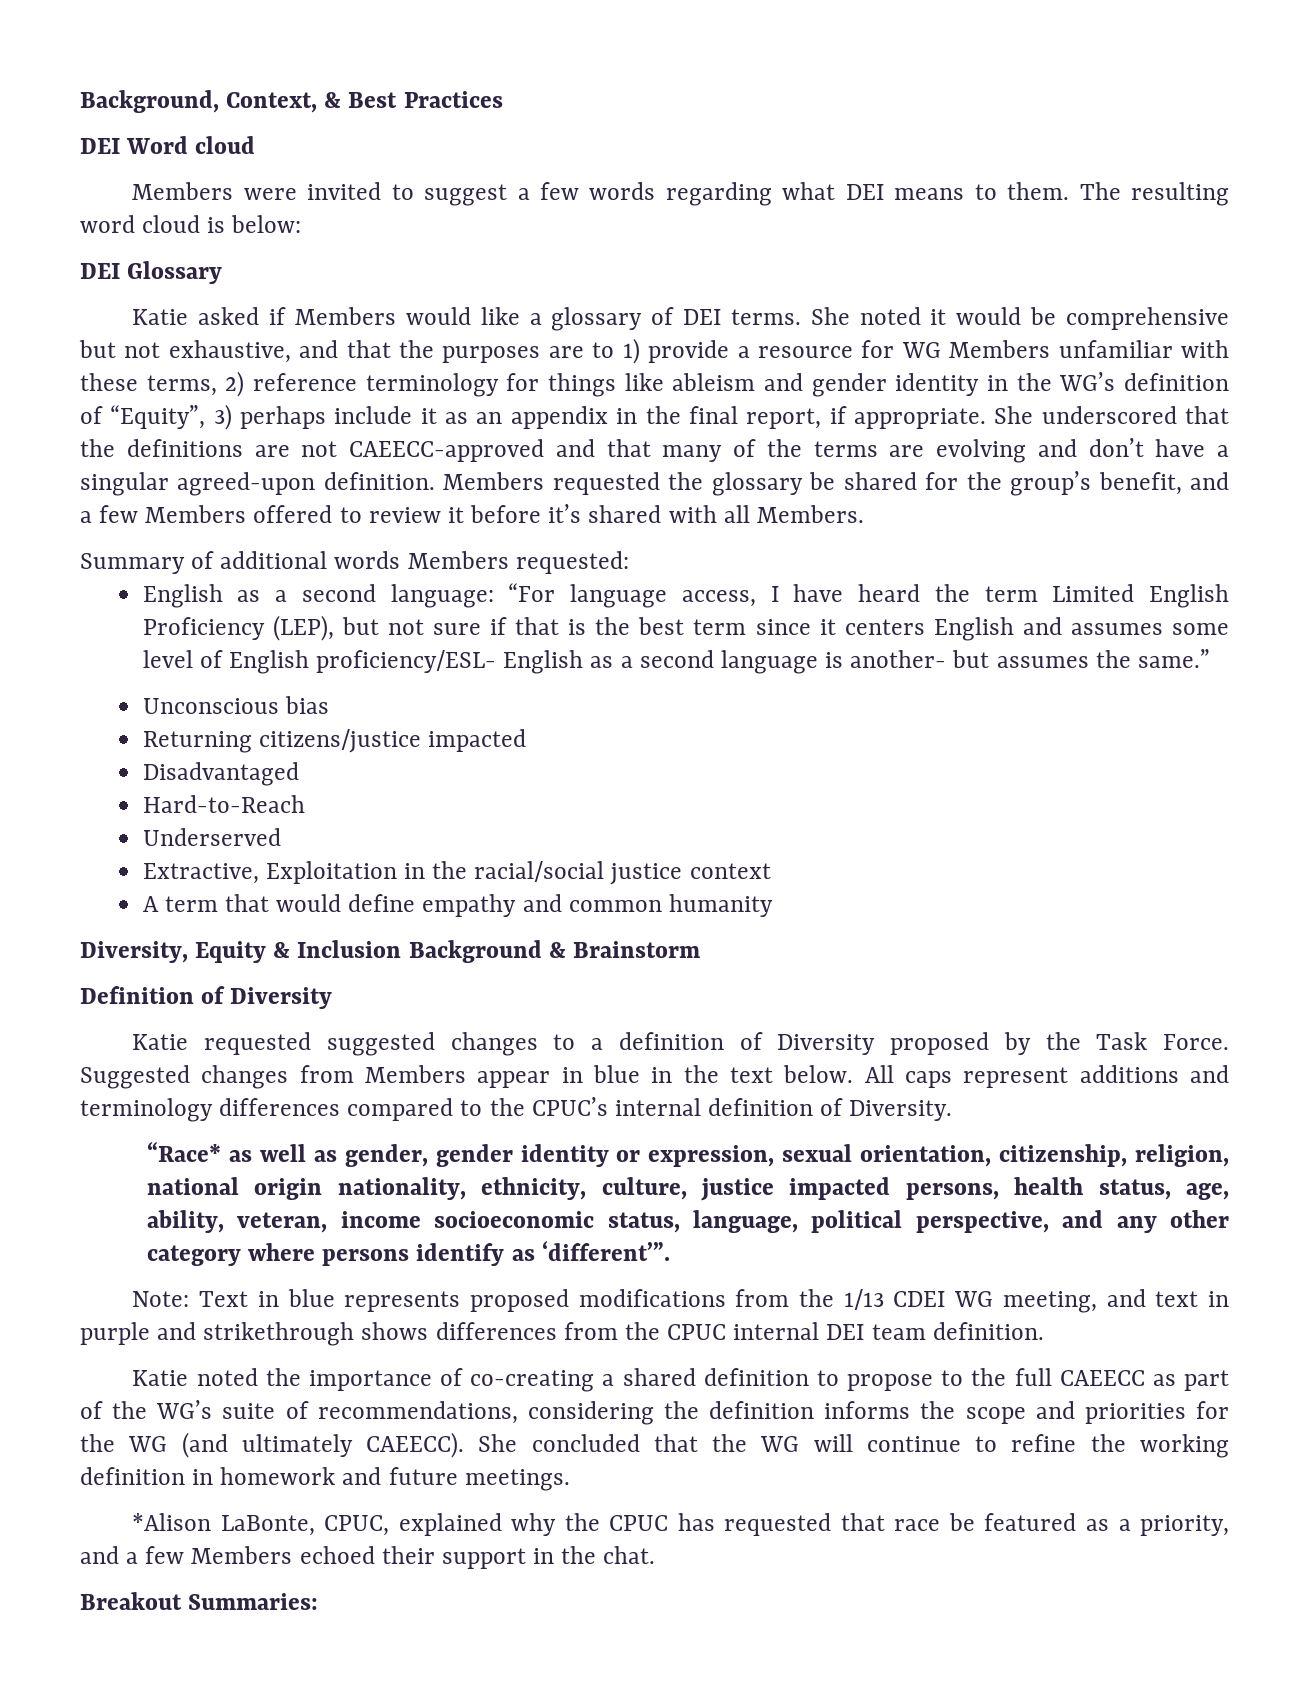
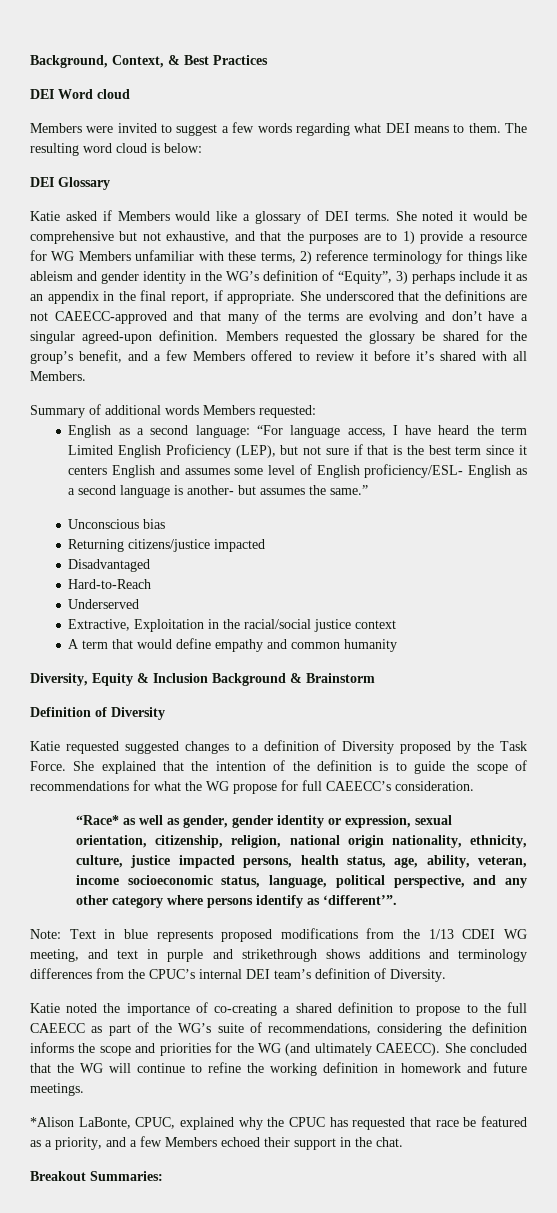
- Suggested changes from Members appear in blue in the text below. All caps represent additions and terminology differences compared to the CPUC’s internal definition of Diversity.
+ She explained that the intention of the definition is to guide the scope of recommendations for what the WG propose for full CAEECC’s consideration.
- Note: Text in blue represents proposed modifications from the 1/13 CDEI WG meeting, and text in purple and strikethrough shows differences from the CPUC internal DEI team definition.
+ Note: Text in blue represents proposed modifications from the 1/13 CDEI WG meeting, and text in purple and strikethrough shows additions and terminology differences from the CPUC’s internal DEI team’s definition of Diversity.

